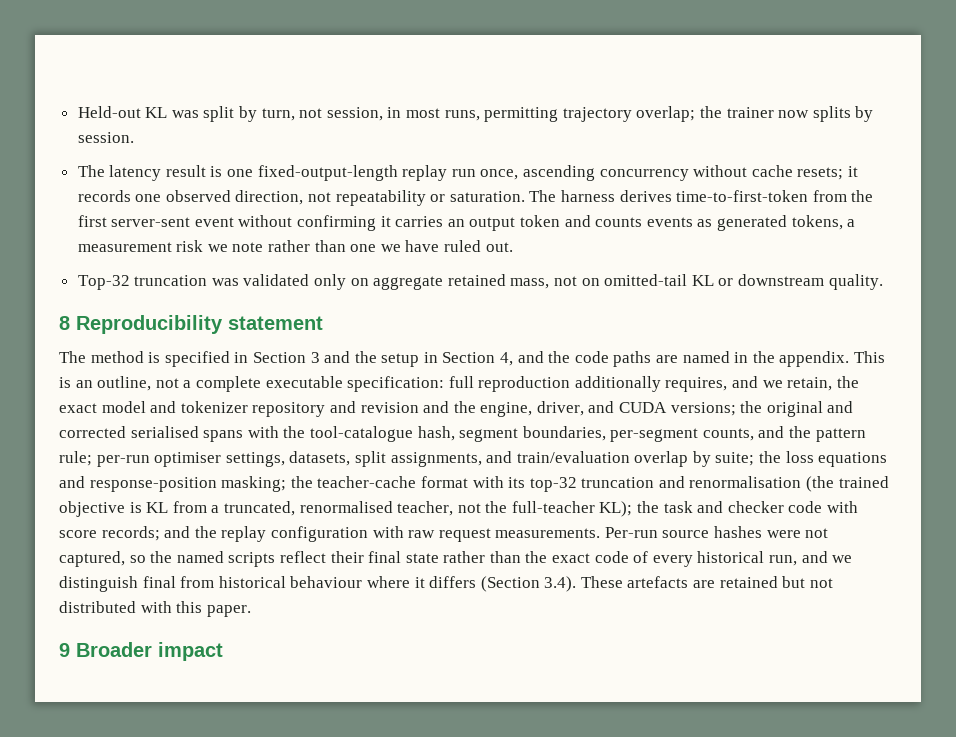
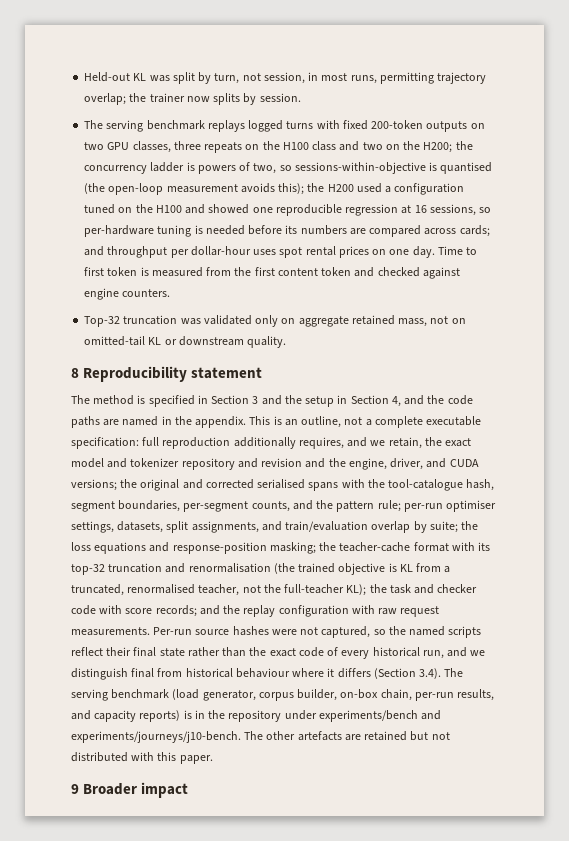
- The latency result is one fixed-output-length replay run once, ascending concurrency without cache resets; it records one observed direction, not repeatability or saturation. The harness derives time-to-first-token from the first server-sent event without confirming it carries an output token and counts events as generated tokens, a measurement risk we note rather than one we have ruled out.
+ The serving benchmark replays logged turns with fixed 200-token outputs on two GPU classes, three repeats on the H100 class and two on the H200; the concurrency ladder is powers of two, so sessions-within-objective is quantised (the open-loop measurement avoids this); the H200 used a configuration tuned on the H100 and showed one reproducible regression at 16 sessions, so per-hardware tuning is needed before its numbers are compared across cards; and throughput per dollar-hour uses spot rental prices on one day. Time to first token is measured from the first content token and checked against engine counters.
- Per-run source hashes were not captured, so the named scripts reflect their final state rather than the exact code of every historical run, and we distinguish final from historical behaviour where it differs (Section 3.4). These artefacts are retained but not distributed with this paper.
+ Per-run source hashes were not captured, so the named scripts reflect their final state rather than the exact code of every historical run, and we distinguish final from historical behaviour where it differs (Section 3.4). The serving benchmark (load generator, corpus builder, on-box chain, per-run results, and capacity reports) is in the repository under experiments/bench and experiments/journeys/j10-bench. The other artefacts are retained but not distributed with this paper.

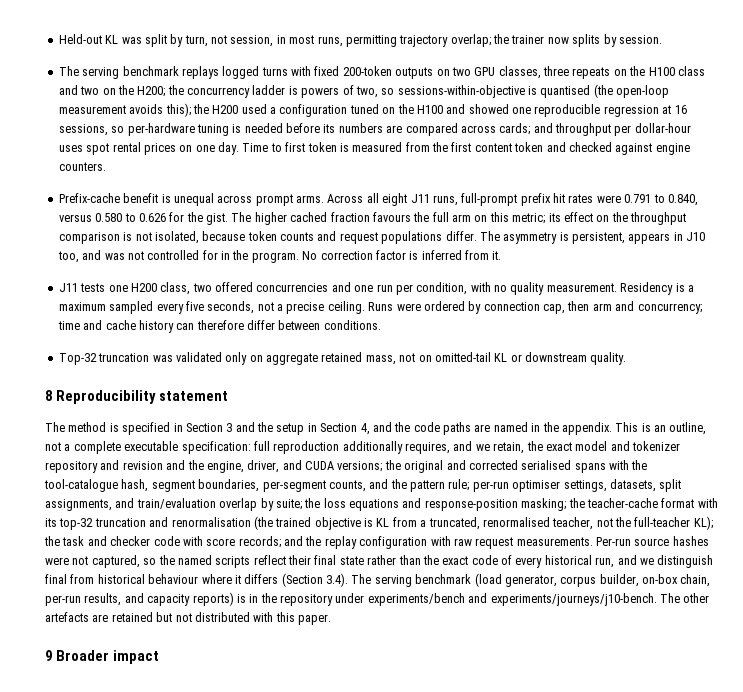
+ Prefix-cache benefit is unequal across prompt arms. Across all eight J11 runs, full-prompt prefix hit rates were 0.791 to 0.840, versus 0.580 to 0.626 for the gist. The higher cached fraction favours the full arm on this metric; its effect on the throughput comparison is not isolated, because token counts and request populations differ. The asymmetry is persistent, appears in J10 too, and was not controlled for in the program. No correction factor is inferred from it.
+ J11 tests one H200 class, two offered concurrencies and one run per condition, with no quality measurement. Residency is a maximum sampled every five seconds, not a precise ceiling. Runs were ordered by connection cap, then arm and concurrency; time and cache history can therefore differ between conditions.

